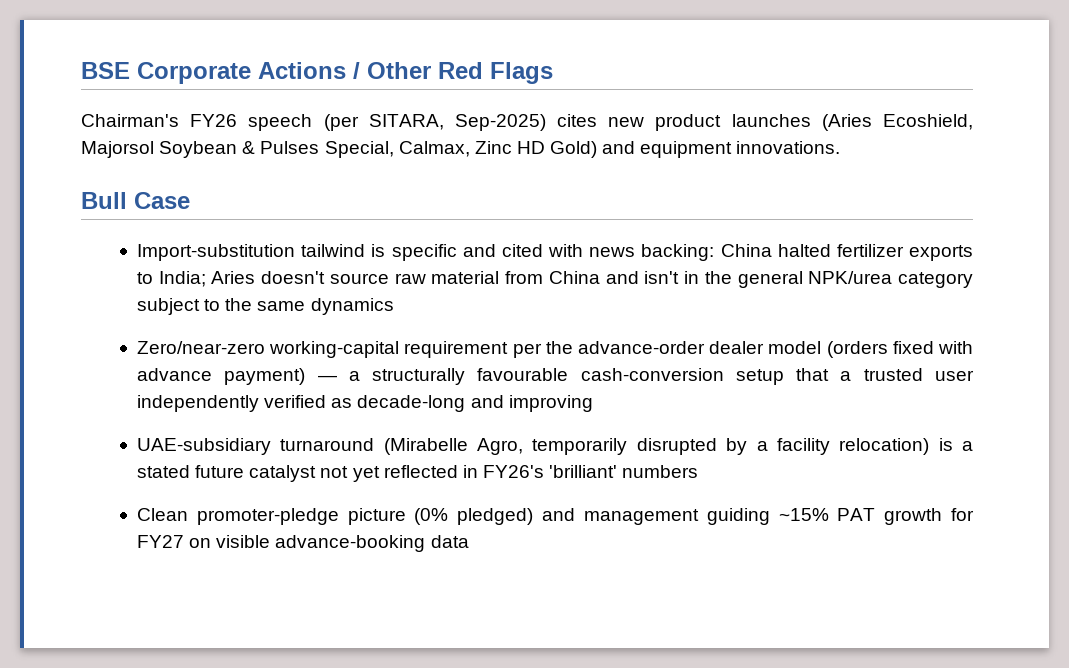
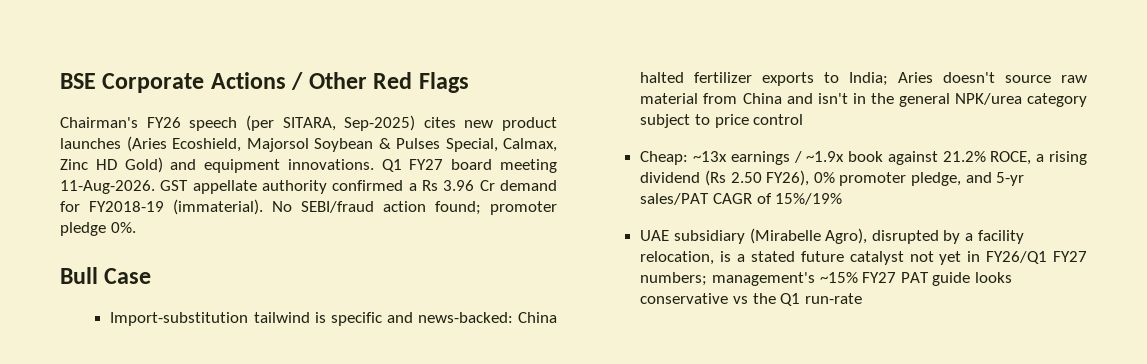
+ Q1 FY27 board meeting 11-Aug-2026. GST appellate authority confirmed a Rs 3.96 Cr demand for FY2018-19 (immaterial). No SEBI/fraud action found; promoter pledge 0%.
- Import-substitution tailwind is specific and cited with news backing: China halted fertilizer exports to India; Aries doesn't source raw material from China and isn't in the general NPK/urea category subject to the same dynamics
- Zero/near-zero working-capital requirement per the advance-order dealer model (orders fixed with advance payment) — a structurally favourable cash-conversion setup that a trusted user independently verified as decade-long and improving
- UAE-subsidiary turnaround (Mirabelle Agro, temporarily disrupted by a facility relocation) is a stated future catalyst not yet reflected in FY26's 'brilliant' numbers
- Clean promoter-pledge picture (0% pledged) and management guiding ~15% PAT growth for FY27 on visible advance-booking data
+ Import-substitution tailwind is specific and news-backed: China halted fertilizer exports to India; Aries doesn't source raw material from China and isn't in the general NPK/urea category subject to price control
+ Cheap: ~13x earnings / ~1.9x book against 21.2% ROCE, a rising dividend (Rs 2.50 FY26), 0% promoter pledge, and 5-yr sales/PAT CAGR of 15%/19%
+ UAE subsidiary (Mirabelle Agro), disrupted by a facility relocation, is a stated future catalyst not yet in FY26/Q1 FY27 numbers; management's ~15% FY27 PAT guide looks conservative vs the Q1 run-rate

